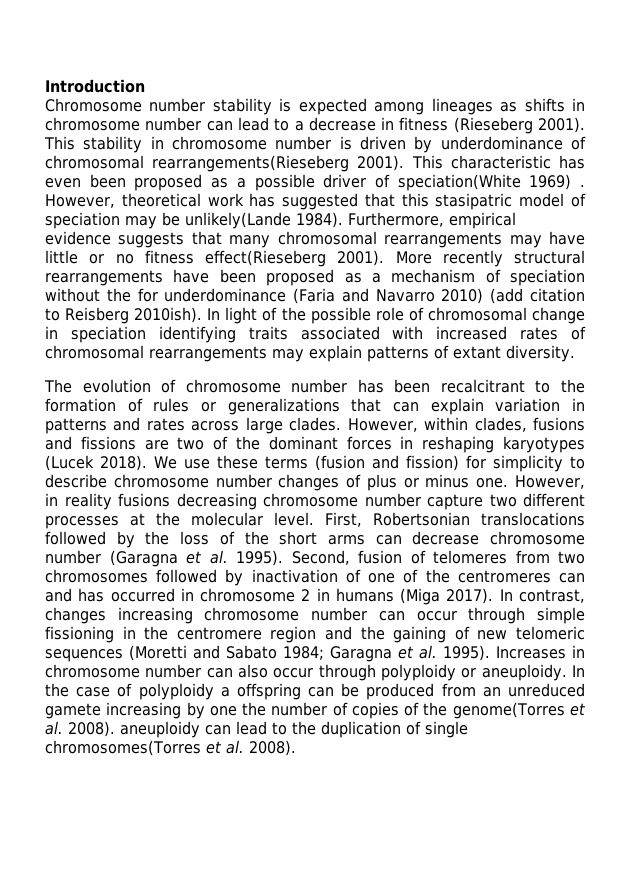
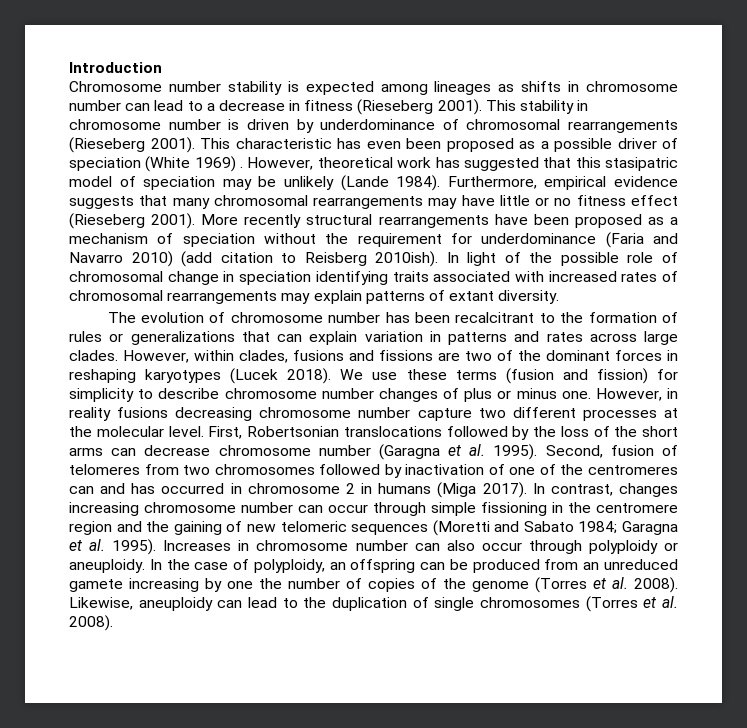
- This stability in chromosome number is driven by underdominance of chromosomal rearrangements(Rieseberg 2001).
+ This stability in chromosome number is driven by underdominance of chromosomal rearrangements (Rieseberg 2001).
- This characteristic has even been proposed as a possible driver of speciation(White 1969) .
+ This characteristic has even been proposed as a possible driver of speciation (White 1969) .
- However, theoretical work has suggested that this stasipatric model of speciation may be unlikely(Lande 1984).
+ However, theoretical work has suggested that this stasipatric model of speciation may be unlikely (Lande 1984).
- Furthermore, empirical evidence suggests that many chromosomal rearrangements may have little or no fitness effect(Rieseberg 2001).
+ Furthermore, empirical evidence suggests that many chromosomal rearrangements may have little or no fitness effect (Rieseberg 2001).
- More recently structural rearrangements have been proposed as a mechanism of speciation without the for underdominance (Faria and Navarro 2010) (add citation to Reisberg 2010ish).
+ More recently structural rearrangements have been proposed as a mechanism of speciation without the requirement for underdominance (Faria and Navarro 2010) (add citation to Reisberg 2010ish).
- In the case of polyploidy a offspring can be produced from an unreduced gamete increasing by one the number of copies of the genome(Torres et al. 2008). aneuploidy can lead to the duplication of single chromosomes(Torres et al. 2008).
+ In the case of polyploidy, an offspring can be produced from an unreduced gamete increasing by one the number of copies of the genome (Torres et al. 2008). Likewise, aneuploidy can lead to the duplication of single chromosomes (Torres et al. 2008).

